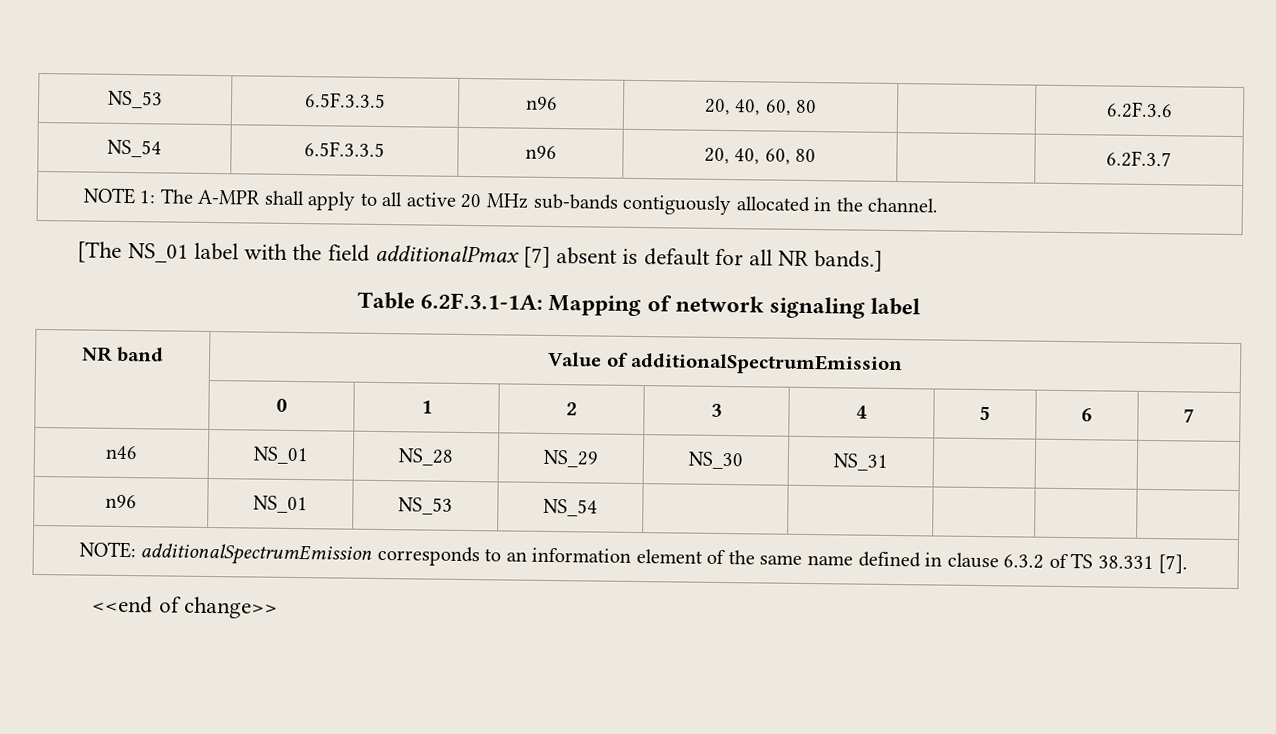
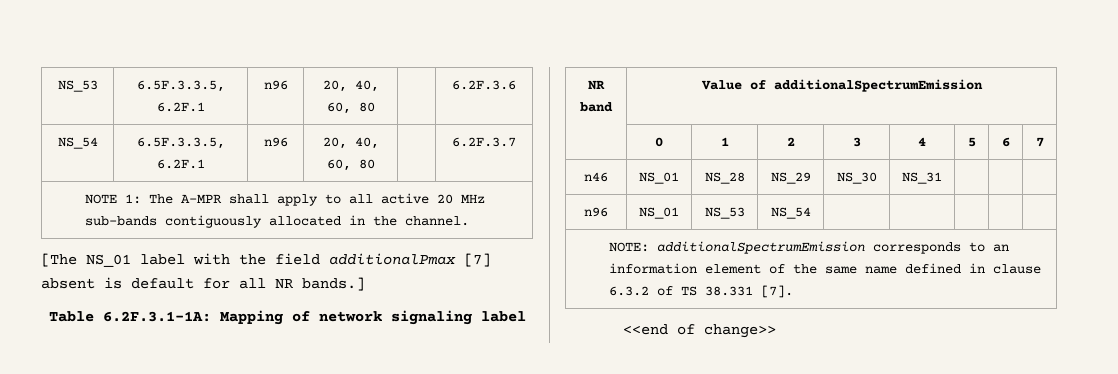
- NS_53 | 6.5F.3.3.5 | n96 | 20, 40, 60, 80 | | 6.2F.3.6
+ NS_53 | 6.5F.3.3.5, 6.2F.1 | n96 | 20, 40, 60, 80 | | 6.2F.3.6
- NS_54 | 6.5F.3.3.5 | n96 | 20, 40, 60, 80 | | 6.2F.3.7
+ NS_54 | 6.5F.3.3.5, 6.2F.1 | n96 | 20, 40, 60, 80 | | 6.2F.3.7

